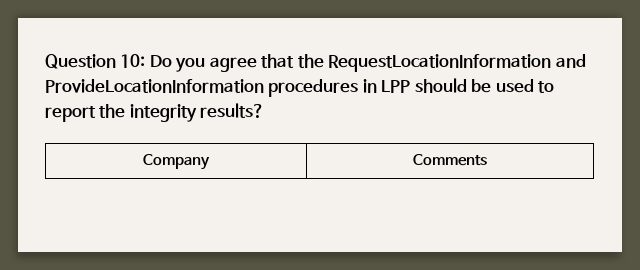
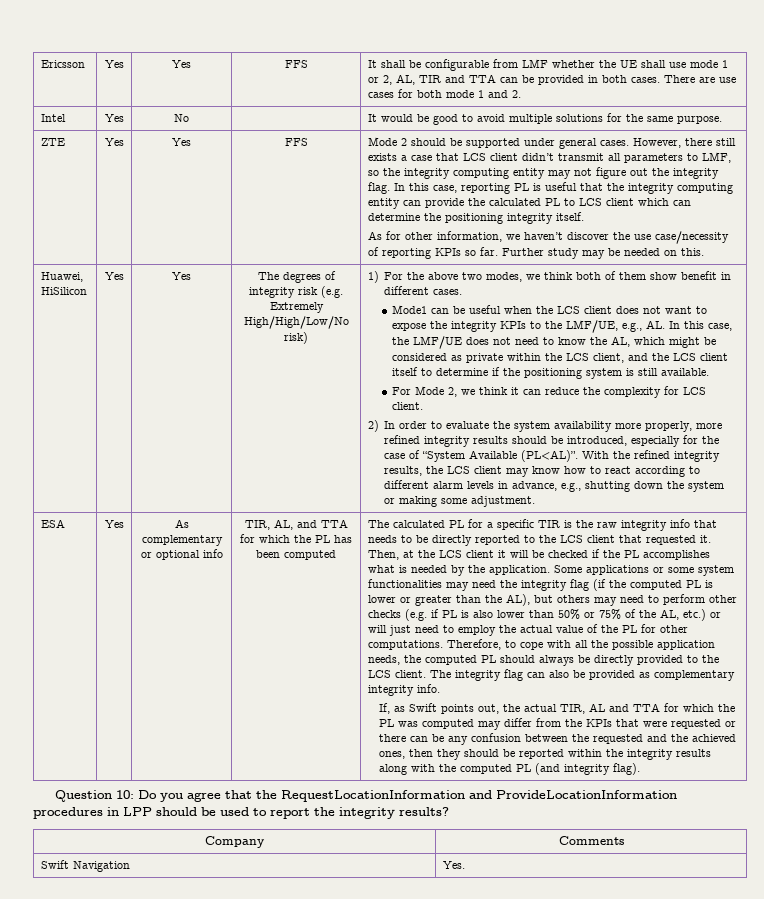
+ Ericsson | Yes | Yes | FFS | It shall be configurable from LMF whether the UE shall use mode 1 or 2, AL, TIR and TTA can be provided in both cases. There are use cases for both mode 1 and 2.
+ Intel | Yes | No | | It would be good to avoid multiple solutions for the same purpose.
+ ZTE | Yes | Yes | FFS | Mode 2 should be supported under general cases. However, there still exists a case that LCS client didn’t transmit all parameters to LMF, so the integrity computing entity may not figure out the integrity flag. In this case, reporting PL is useful that the integrity computing entity can provide the calculated PL to LCS client which can determine the positioning integrity itself.
+ As for other information, we haven’t discover the use case/necessity of reporting KPIs so far. Further study may be needed on this.
+ Huawei, HiSilicon | Yes | Yes | The degrees of integrity risk (e.g. Extremely High/High/Low/No risk) | 1) For the above two modes, we think both of them show benefit in different cases.
+ Mode1 can be useful when the LCS client does not want to expose the integrity KPIs to the LMF/UE, e.g., AL. In this case, the LMF/UE does not need to know the AL, which might be considered as private within the LCS client, and the LCS client itself to determine if the positioning system is still available.
+ For Mode 2, we think it can reduce the complexity for LCS client.
+ 2) In order to evaluate the system availability more properly, more refined integrity results should be introduced, especially for the case of “System Available (PL<AL)”. With the refined integrity results, the LCS client may know how to react according to different alarm levels in advance, e.g., shutting down the system or making some adjustment.
+ ESA | Yes | As complementary or optional info | TIR, AL, and TTA for which the PL has been computed | The calculated PL for a specific TIR is the raw integrity info that needs to be directly reported to the LCS client that requested it. Then, at the LCS client it will be checked if the PL accomplishes what is needed by the application. Some applications or some system functionalities may need the integrity flag (if the computed PL is lower or greater than the AL), but others may need to perform other checks (e.g. if PL is also lower than 50% or 75% of the AL, etc.) or will just need to employ the actual value of the PL for other computations. Therefore, to cope with all the possible application needs, the computed PL should always be directly provided to the LCS client. The integrity flag can also be provided as complementary integrity info.
+ If, as Swift points out, the actual TIR, AL and TTA for which the PL was computed may differ from the KPIs that were requested or there can be any confusion between the requested and the achieved ones, then they should be reported within the integrity results along with the computed PL (and integrity flag).
+ Swift Navigation | Yes.

